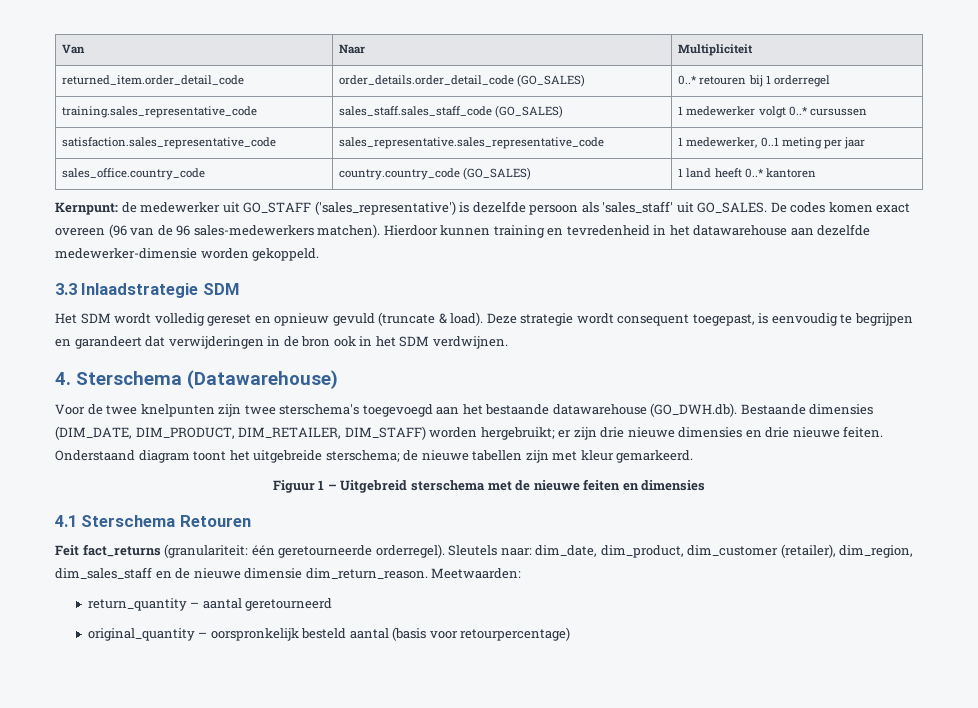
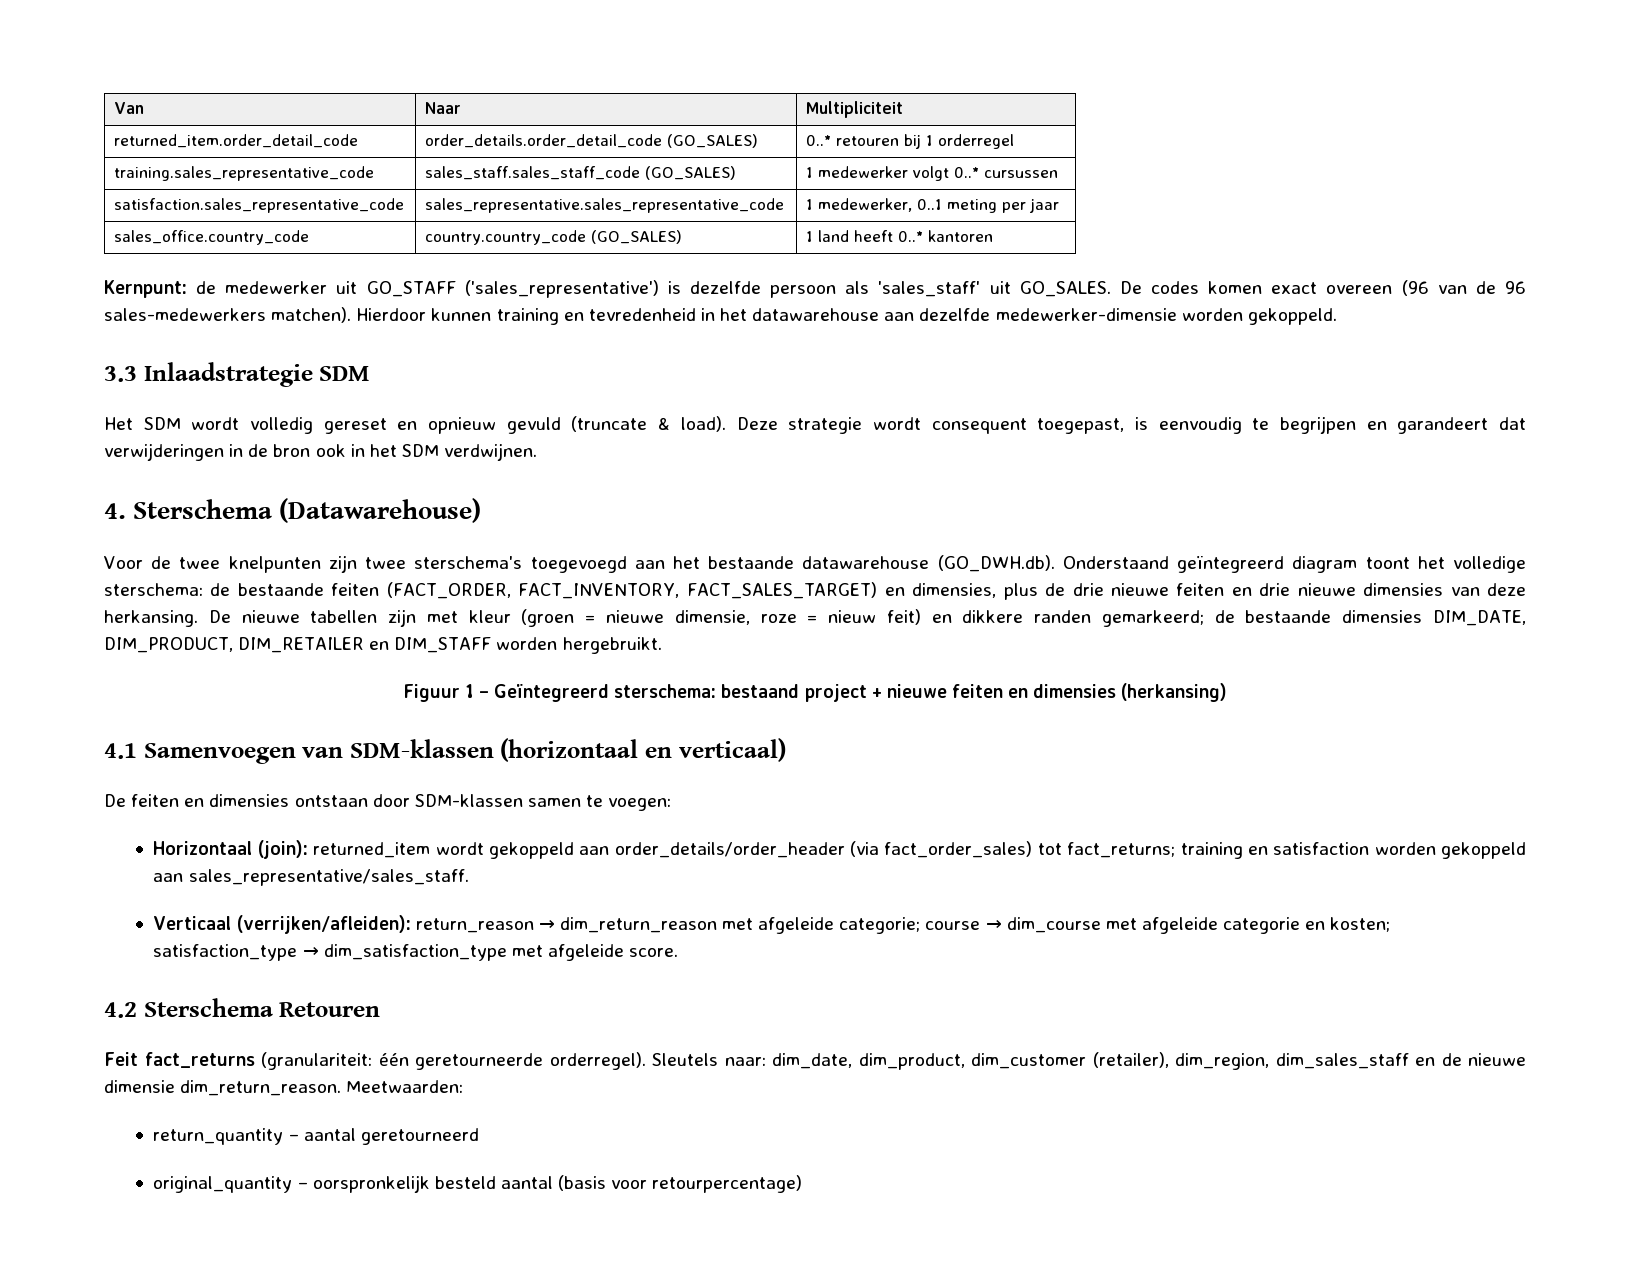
- Voor de twee knelpunten zijn twee sterschema's toegevoegd aan het bestaande datawarehouse (GO_DWH.db). Bestaande dimensies (DIM_DATE, DIM_PRODUCT, DIM_RETAILER, DIM_STAFF) worden hergebruikt; er zijn drie nieuwe dimensies en drie nieuwe feiten. Onderstaand diagram toont het uitgebreide sterschema; de nieuwe tabellen zijn met kleur gemarkeerd.
- Figuur 1 – Uitgebreid sterschema met de nieuwe feiten en dimensies
+ Voor de twee knelpunten zijn twee sterschema's toegevoegd aan het bestaande datawarehouse (GO_DWH.db). Onderstaand geïntegreerd diagram toont het volledige sterschema: de bestaande feiten (FACT_ORDER, FACT_INVENTORY, FACT_SALES_TARGET) en dimensies, plus de drie nieuwe feiten en drie nieuwe dimensies van deze herkansing. De nieuwe tabellen zijn met kleur (groen = nieuwe dimensie, roze = nieuw feit) en dikkere randen gemarkeerd; de bestaande dimensies DIM_DATE, DIM_PRODUCT, DIM_RETAILER en DIM_STAFF worden hergebruikt.
+ Figuur 1 – Geïntegreerd sterschema: bestaand project + nieuwe feiten en dimensies (herkansing)
- 4.1 Sterschema Retouren
+ 4.1 Samenvoegen van SDM-klassen (horizontaal en verticaal)
+ De feiten en dimensies ontstaan door SDM-klassen samen te voegen:
+ Horizontaal (join): returned_item wordt gekoppeld aan order_details/order_header (via fact_order_sales) tot fact_returns; training en satisfaction worden gekoppeld aan sales_representative/sales_staff.
+ Verticaal (verrijken/afleiden): return_reason → dim_return_reason met afgeleide categorie; course → dim_course met afgeleide categorie en kosten; satisfaction_type → dim_satisfaction_type met afgeleide score.
+ 4.2 Sterschema Retouren

